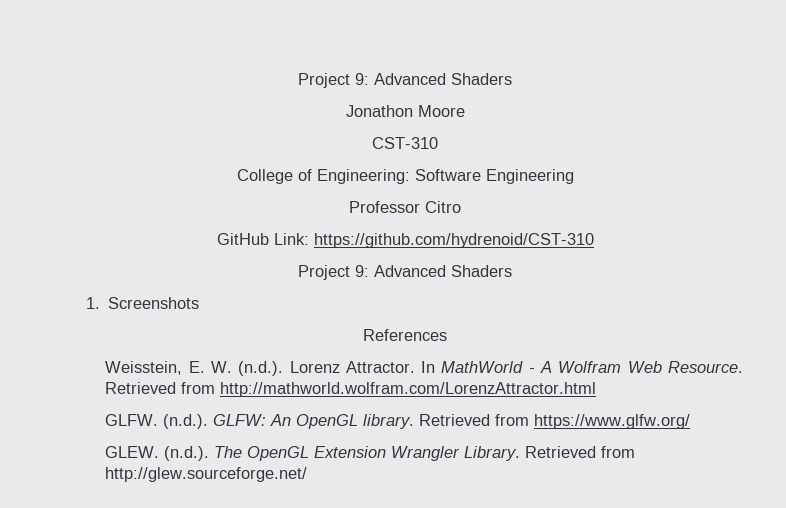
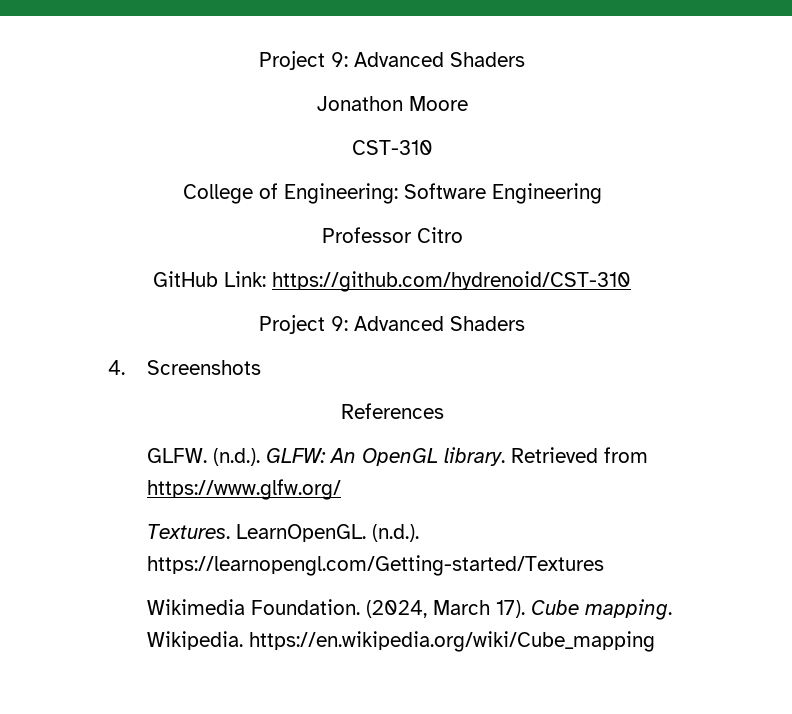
- 1. Screenshots
+ 4. Screenshots
- Weisstein, E. W. (n.d.). Lorenz Attractor. In MathWorld - A Wolfram Web Resource. Retrieved from http://mathworld.wolfram.com/LorenzAttractor.html
- GLEW. (n.d.). The OpenGL Extension Wrangler Library. Retrieved from http://glew.sourceforge.net/
+ Textures. LearnOpenGL. (n.d.). https://learnopengl.com/Getting-started/Textures
+ Wikimedia Foundation. (2024, March 17). Cube mapping. Wikipedia. https://en.wikipedia.org/wiki/Cube_mapping

